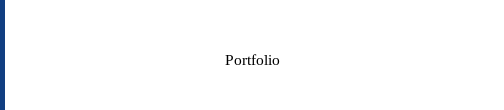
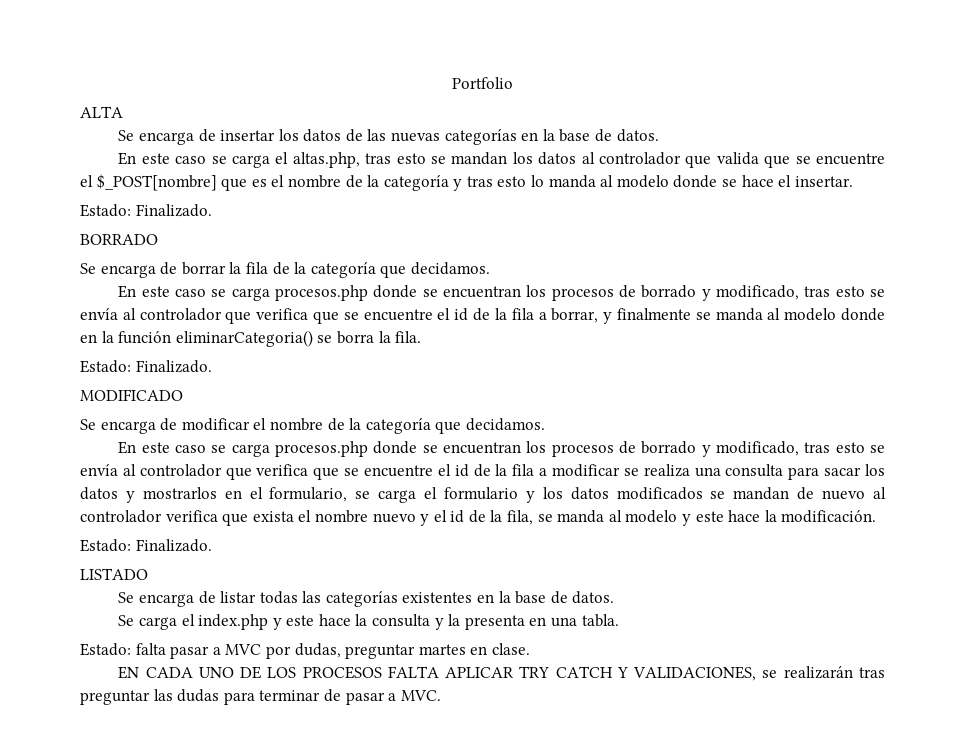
+ ALTA
+ Se encarga de insertar los datos de las nuevas categorías en la base de datos.
+ En este caso se carga el altas.php, tras esto se mandan los datos al controlador que valida que se encuentre el $_POST[nombre] que es el nombre de la categoría y tras esto lo manda al modelo donde se hace el insertar.
+ Estado: Finalizado.
+ BORRADO
+ Se encarga de borrar la fila de la categoría que decidamos.
+ En este caso se carga procesos.php donde se encuentran los procesos de borrado y modificado, tras esto se envía al controlador que verifica que se encuentre el id de la fila a borrar, y finalmente se manda al modelo donde en la función eliminarCategoria() se borra la fila.
+ Estado: Finalizado.
+ MODIFICADO
+ Se encarga de modificar el nombre de la categoría que decidamos.
+ En este caso se carga procesos.php donde se encuentran los procesos de borrado y modificado, tras esto se envía al controlador que verifica que se encuentre el id de la fila a modificar se realiza una consulta para sacar los datos y mostrarlos en el formulario, se carga el formulario y los datos modificados se mandan de nuevo al controlador verifica que exista el nombre nuevo y el id de la fila, se manda al modelo y este hace la modificación.
+ Estado: Finalizado.
+ LISTADO
+ Se encarga de listar todas las categorías existentes en la base de datos.
+ Se carga el index.php y este hace la consulta y la presenta en una tabla.
+ Estado: falta pasar a MVC por dudas, preguntar martes en clase.
+ EN CADA UNO DE LOS PROCESOS FALTA APLICAR TRY CATCH Y VALIDACIONES, se realizarán tras preguntar las dudas para terminar de pasar a MVC.

